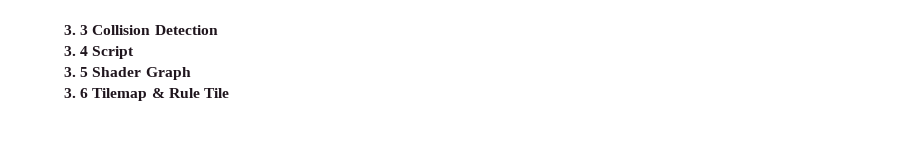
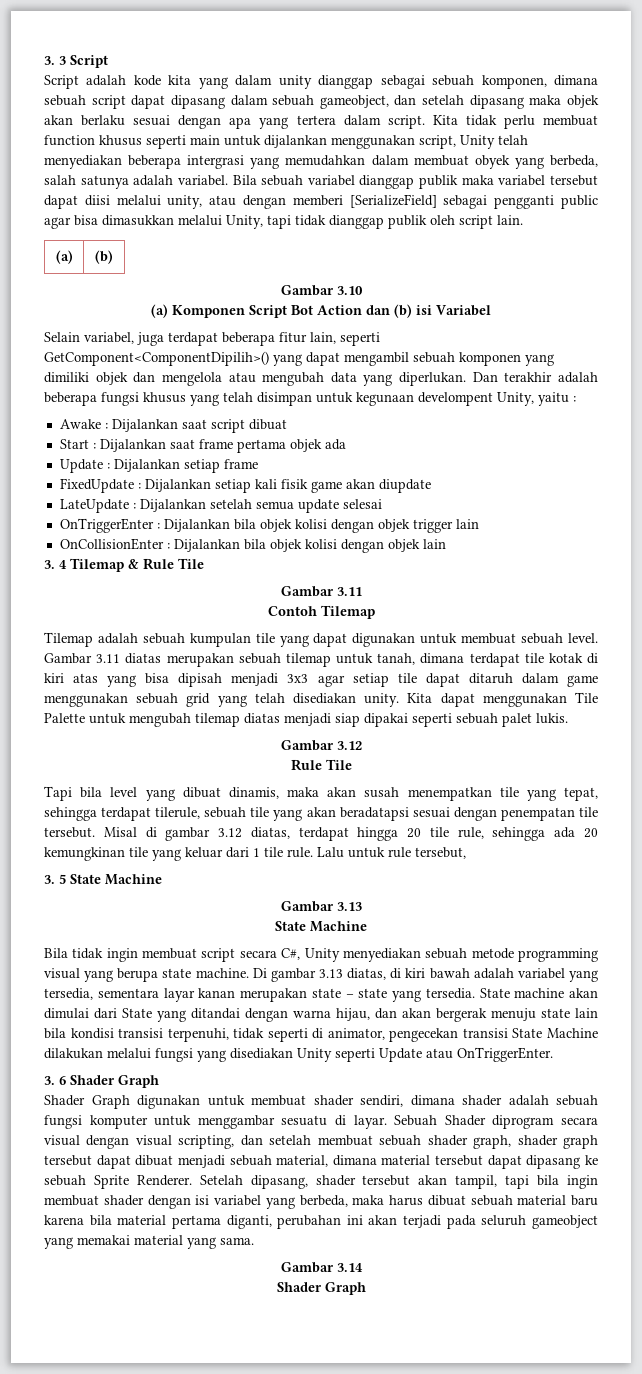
- 3. 3 Collision Detection
- 3. 4 Script
- 3. 5 Shader Graph
- 3. 6 Tilemap & Rule Tile
+ 3. 3 Script
+ Script adalah kode kita yang dalam unity dianggap sebagai sebuah komponen, dimana sebuah script dapat dipasang dalam sebuah gameobject, dan setelah dipasang maka objek akan berlaku sesuai dengan apa yang tertera dalam script. Kita tidak perlu membuat function khusus seperti main untuk dijalankan menggunakan script, Unity telah menyediakan beberapa intergrasi yang memudahkan dalam membuat obyek yang berbeda, salah satunya adalah variabel. Bila sebuah variabel dianggap publik maka variabel tersebut dapat diisi melalui unity, atau dengan memberi [SerializeField] sebagai pengganti public agar bisa dimasukkan melalui Unity, tapi tidak dianggap publik oleh script lain.
+ (a) | (b)
+ Gambar 3.10
+ (a) Komponen Script Bot Action dan (b) isi Variabel
+ Selain variabel, juga terdapat beberapa fitur lain, seperti GetComponent<ComponentDipilih>() yang dapat mengambil sebuah komponen yang dimiliki objek dan mengelola atau mengubah data yang diperlukan. Dan terakhir adalah beberapa fungsi khusus yang telah disimpan untuk kegunaan develompent Unity, yaitu :
+ Awake : Dijalankan saat script dibuat
+ Start : Dijalankan saat frame pertama objek ada
+ Update : Dijalankan setiap frame
+ FixedUpdate : Dijalankan setiap kali fisik game akan diupdate
+ LateUpdate : Dijalankan setelah semua update selesai
+ OnTriggerEnter : Dijalankan bila objek kolisi dengan objek trigger lain
+ OnCollisionEnter : Dijalankan bila objek kolisi dengan objek lain
+ 3. 4 Tilemap & Rule Tile
+ Gambar 3.11
+ Contoh Tilemap
+ Tilemap adalah sebuah kumpulan tile yang dapat digunakan untuk membuat sebuah level. Gambar 3.11 diatas merupakan sebuah tilemap untuk tanah, dimana terdapat tile kotak di kiri atas yang bisa dipisah menjadi 3x3 agar setiap tile dapat ditaruh dalam game menggunakan sebuah grid yang telah disediakan unity. Kita dapat menggunakan Tile Palette untuk mengubah tilemap diatas menjadi siap dipakai seperti sebuah palet lukis.
+ Gambar 3.12
+ Rule Tile
+ Tapi bila level yang dibuat dinamis, maka akan susah menempatkan tile yang tepat, sehingga terdapat tilerule, sebuah tile yang akan beradatapsi sesuai dengan penempatan tile tersebut. Misal di gambar 3.12 diatas, terdapat hingga 20 tile rule, sehingga ada 20 kemungkinan tile yang keluar dari 1 tile rule. Lalu untuk rule tersebut,
+ 3. 5 State Machine
+ Gambar 3.13
+ State Machine
+ Bila tidak ingin membuat script secara C#, Unity menyediakan sebuah metode programming visual yang berupa state machine. Di gambar 3.13 diatas, di kiri bawah adalah variabel yang tersedia, sementara layar kanan merupakan state – state yang tersedia. State machine akan dimulai dari State yang ditandai dengan warna hijau, dan akan bergerak menuju state lain bila kondisi transisi terpenuhi, tidak seperti di animator, pengecekan transisi State Machine dilakukan melalui fungsi yang disediakan Unity seperti Update atau OnTriggerEnter.
+ 3. 6 Shader Graph
+ Shader Graph digunakan untuk membuat shader sendiri, dimana shader adalah sebuah fungsi komputer untuk menggambar sesuatu di layar. Sebuah Shader diprogram secara visual dengan visual scripting, dan setelah membuat sebuah shader graph, shader graph tersebut dapat dibuat menjadi sebuah material, dimana material tersebut dapat dipasang ke sebuah Sprite Renderer. Setelah dipasang, shader tersebut akan tampil, tapi bila ingin membuat shader dengan isi variabel yang berbeda, maka harus dibuat sebuah material baru karena bila material pertama diganti, perubahan ini akan terjadi pada seluruh gameobject yang memakai material yang sama.
+ Gambar 3.14
+ Shader Graph

